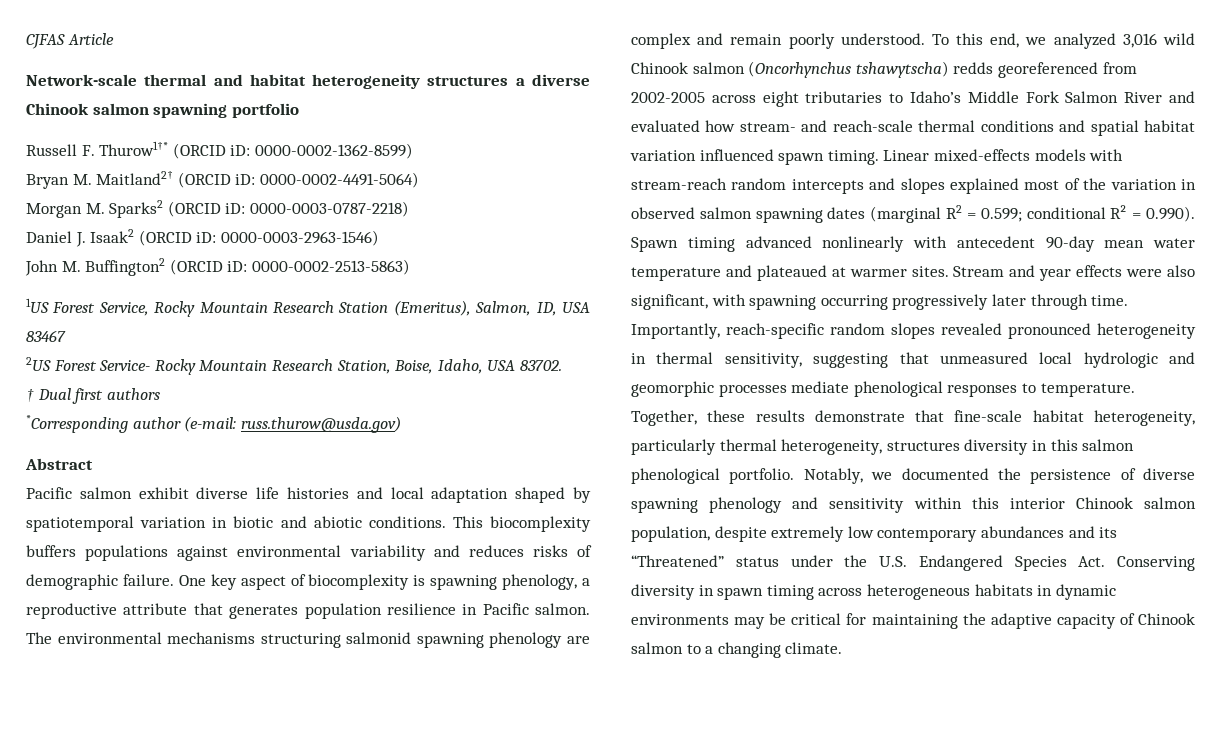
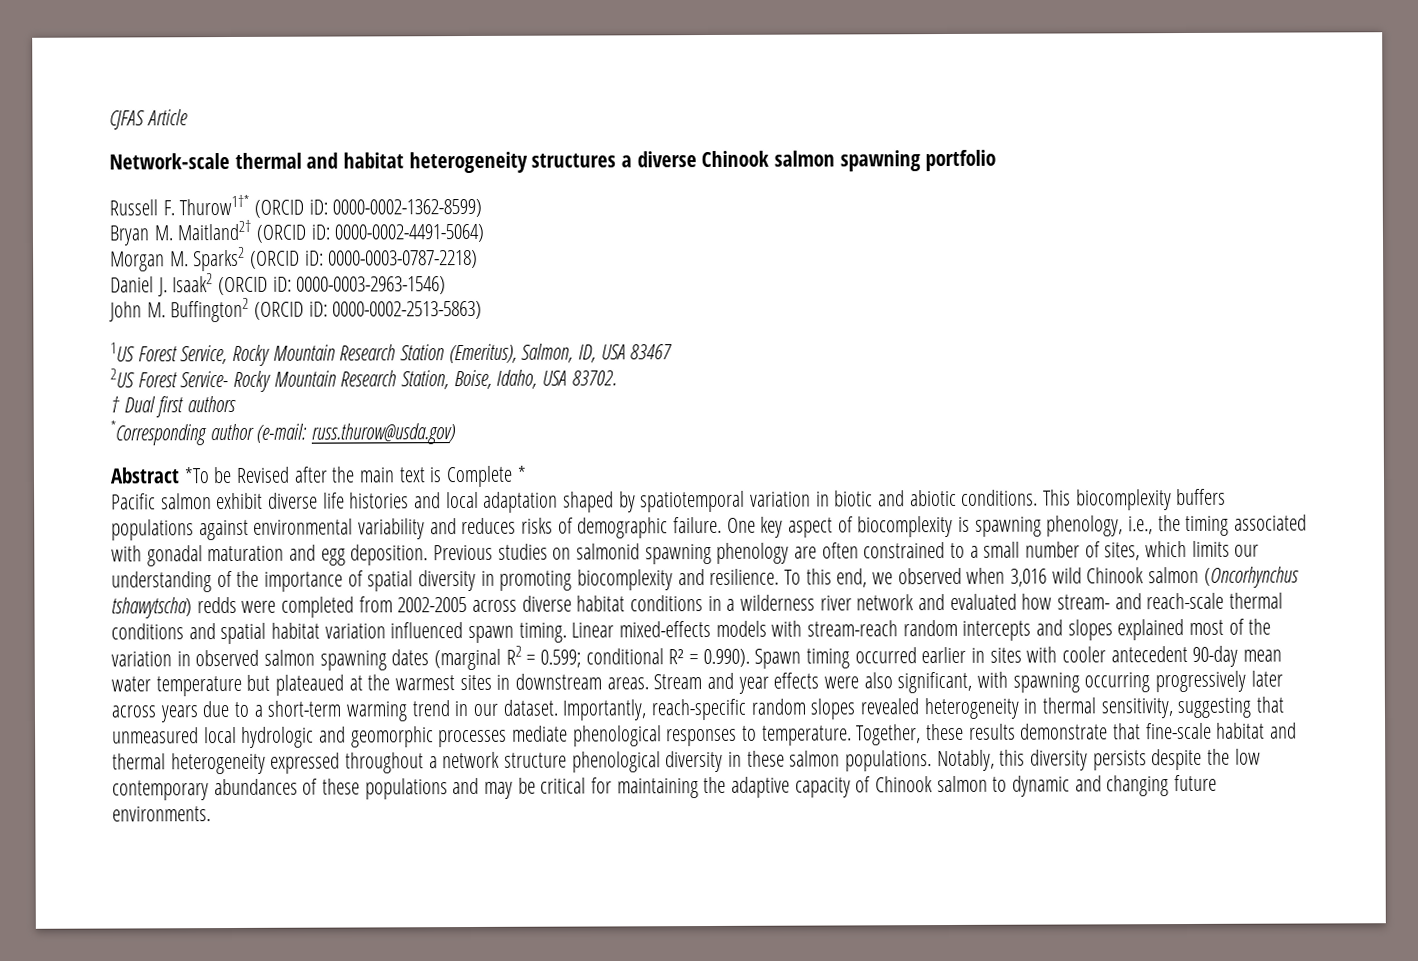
- Abstract
+ Abstract *To be Revised after the main text is Complete *
- One key aspect of biocomplexity is spawning phenology, a reproductive attribute that generates population resilience in Pacific salmon. The environmental mechanisms structuring salmonid spawning phenology are complex and remain poorly understood.
+ One key aspect of biocomplexity is spawning phenology, i.e., the timing associated with gonadal maturation and egg deposition. Previous studies on salmonid spawning phenology are often constrained to a small number of sites, which limits our understanding of the importance of spatial diversity in promoting biocomplexity and resilience.
- To this end, we analyzed 3,016 wild Chinook salmon (Oncorhynchus tshawytscha) redds georeferenced from 2002-2005 across eight tributaries to Idaho’s Middle Fork Salmon River and evaluated how stream- and reach-scale thermal conditions and spatial habitat variation influenced spawn timing.
+ To this end, we observed when 3,016 wild Chinook salmon (Oncorhynchus tshawytscha) redds were completed from 2002-2005 across diverse habitat conditions in a wilderness river network and evaluated how stream- and reach-scale thermal conditions and spatial habitat variation influenced spawn timing.
- Linear mixed-effects models with stream-reach random intercepts and slopes explained most of the variation in observed salmon spawning dates (marginal R2 = 0.599; conditional R² = 0.990). Spawn timing advanced nonlinearly with antecedent 90-day mean water temperature and plateaued at warmer sites.
+ Linear mixed-effects models with stream-reach random intercepts and slopes explained most of the variation in observed salmon spawning dates (marginal R2 = 0.599; conditional R² = 0.990). Spawn timing occurred earlier in sites with cooler antecedent 90-day mean water temperature but plateaued at the warmest sites in downstream areas.
- Stream and year effects were also significant, with spawning occurring progressively later through time.
+ Stream and year effects were also significant, with spawning occurring progressively later across years due to a short-term warming trend in our dataset.
- Importantly, reach-specific random slopes revealed pronounced heterogeneity in thermal sensitivity, suggesting that unmeasured local hydrologic and geomorphic processes mediate phenological responses to temperature.
+ Importantly, reach-specific random slopes revealed heterogeneity in thermal sensitivity, suggesting that unmeasured local hydrologic and geomorphic processes mediate phenological responses to temperature.
- Together, these results demonstrate that fine-scale habitat heterogeneity, particularly thermal heterogeneity, structures diversity in this salmon phenological portfolio. Notably, we documented the persistence of diverse spawning phenology and sensitivity within this interior Chinook salmon population, despite extremely low contemporary abundances and its “Threatened” status under the U.S. Endangered Species Act. Conserving diversity in spawn timing across heterogeneous habitats in dynamic environments may be critical for maintaining the adaptive capacity of Chinook salmon to a changing climate.
+ Together, these results demonstrate that fine-scale habitat and thermal heterogeneity expressed throughout a network structure phenological diversity in these salmon populations. Notably, this diversity persists despite the low contemporary abundances of these populations and may be critical for maintaining the adaptive capacity of Chinook salmon to dynamic and changing future environments.

